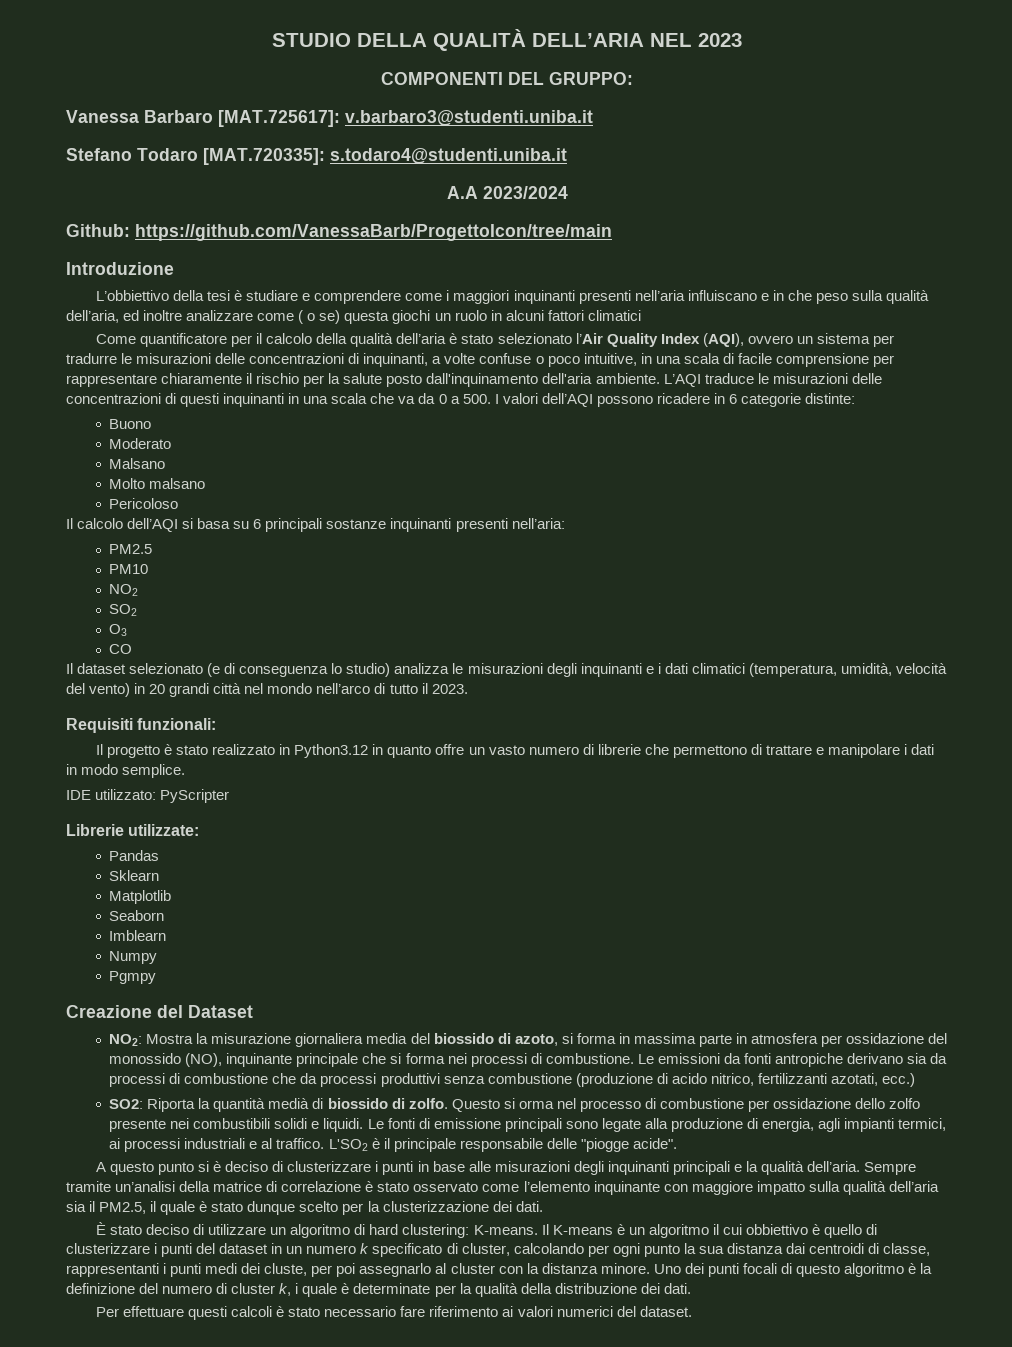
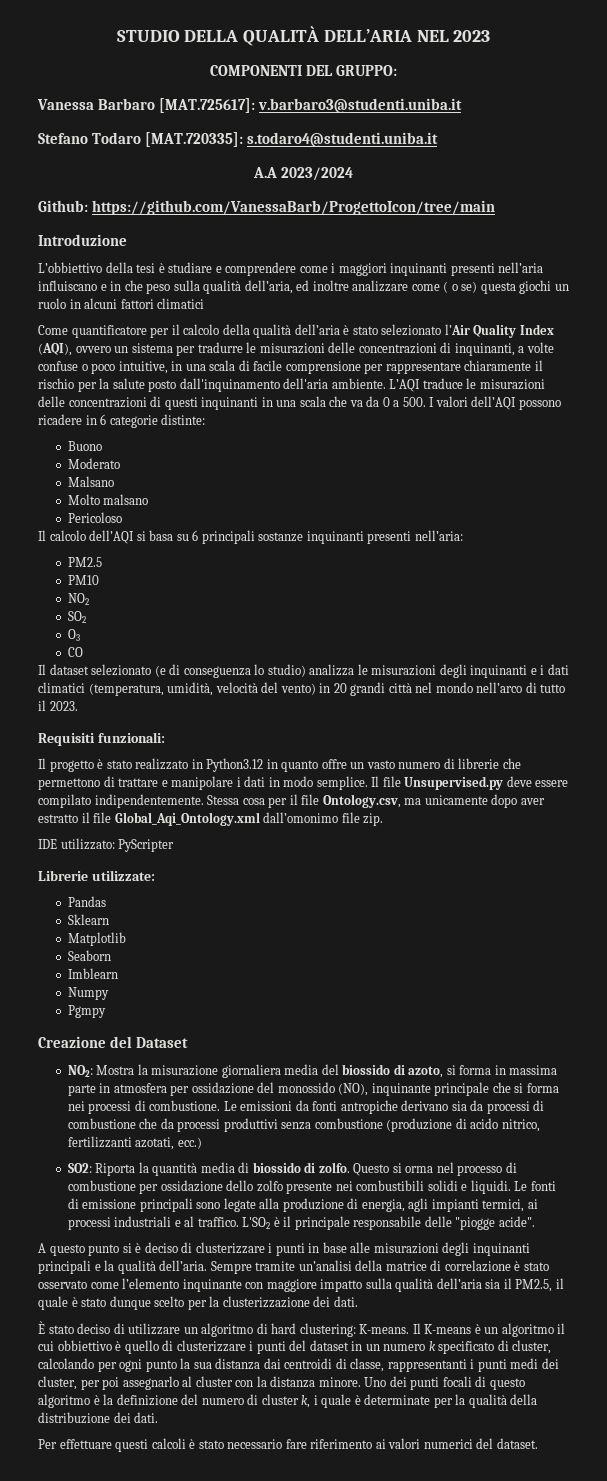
+ Il file Unsupervised.py deve essere compilato indipendentemente. Stessa cosa per il file Ontology.csv, ma unicamente dopo aver estratto il file Global_Aqi_Ontology.xml dall’omonimo file zip.
- SO2: Riporta la quantità medià di biossido di zolfo.
+ SO2: Riporta la quantità media di biossido di zolfo.
- Il K-means è un algoritmo il cui obbiettivo è quello di clusterizzare i punti del dataset in un numero k specificato di cluster, calcolando per ogni punto la sua distanza dai centroidi di classe, rappresentanti i punti medi dei cluste, per poi assegnarlo al cluster con la distanza minore.
+ Il K-means è un algoritmo il cui obbiettivo è quello di clusterizzare i punti del dataset in un numero k specificato di cluster, calcolando per ogni punto la sua distanza dai centroidi di classe, rappresentanti i punti medi dei cluster, per poi assegnarlo al cluster con la distanza minore.

